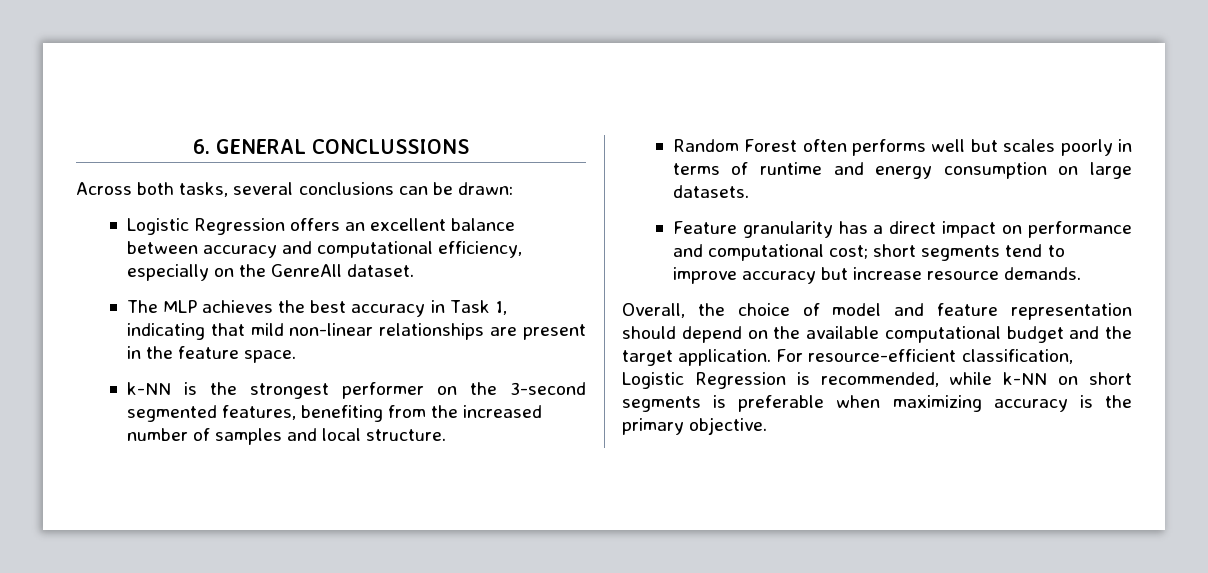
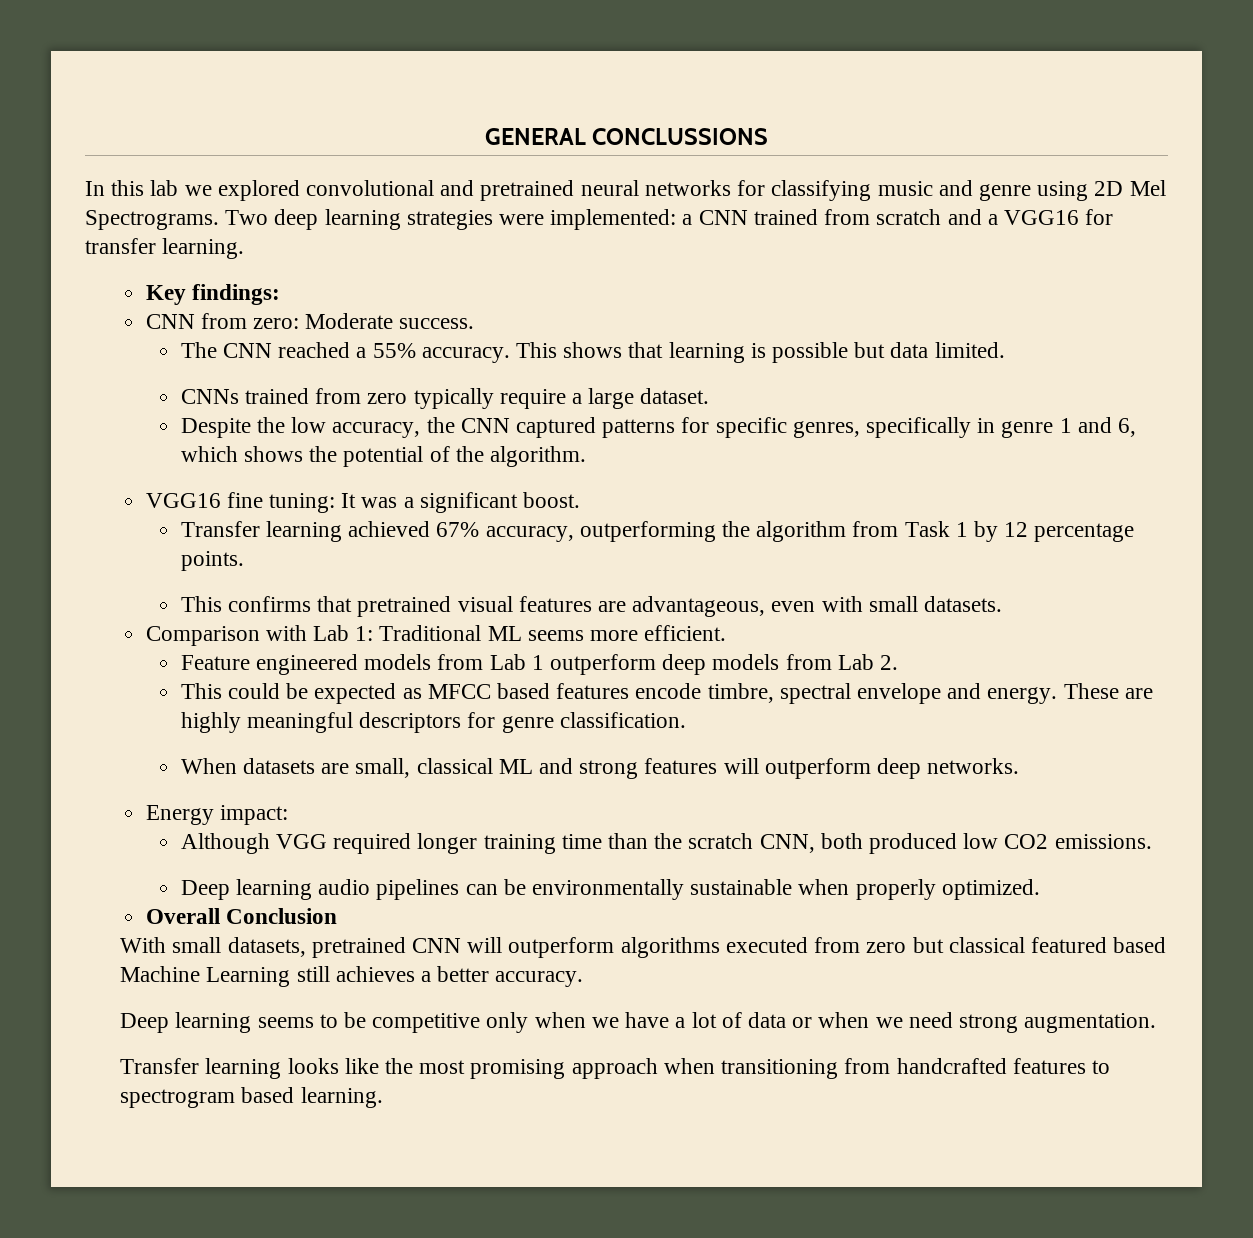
- 6. GENERAL CONCLUSSIONS
+ GENERAL CONCLUSSIONS
- Across both tasks, several conclusions can be drawn:
- Logistic Regression offers an excellent balance between accuracy and computational efficiency, especially on the GenreAll dataset.
- The MLP achieves the best accuracy in Task 1, indicating that mild non-linear relationships are present in the feature space.
- k-NN is the strongest performer on the 3-second segmented features, benefiting from the increased number of samples and local structure.
- Random Forest often performs well but scales poorly in terms of runtime and energy consumption on large datasets.
- Feature granularity has a direct impact on performance and computational cost; short segments tend to improve accuracy but increase resource demands.
- Overall, the choice of model and feature representation should depend on the available computational budget and the target application. For resource-efficient classification, Logistic Regression is recommended, while k-NN on short segments is preferable when maximizing accuracy is the primary objective.
+ In this lab we explored convolutional and pretrained neural networks for classifying music and genre using 2D Mel Spectrograms. Two deep learning strategies were implemented: a CNN trained from scratch and a VGG16 for transfer learning.
+ Key findings:
+ CNN from zero: Moderate success.
+ The CNN reached a 55% accuracy. This shows that learning is possible but data limited.
+ CNNs trained from zero typically require a large dataset.
+ Despite the low accuracy, the CNN captured patterns for specific genres, specifically in genre 1 and 6, which shows the potential of the algorithm.
+ VGG16 fine tuning: It was a significant boost.
+ Transfer learning achieved 67% accuracy, outperforming the algorithm from Task 1 by 12 percentage points.
+ This confirms that pretrained visual features are advantageous, even with small datasets.
+ Comparison with Lab 1: Traditional ML seems more efficient.
+ Feature engineered models from Lab 1 outperform deep models from Lab 2.
+ This could be expected as MFCC based features encode timbre, spectral envelope and energy. These are highly meaningful descriptors for genre classification.
+ When datasets are small, classical ML and strong features will outperform deep networks.
+ Energy impact:
+ Although VGG required longer training time than the scratch CNN, both produced low CO2 emissions.
+ Deep learning audio pipelines can be environmentally sustainable when properly optimized.
+ Overall Conclusion
+ With small datasets, pretrained CNN will outperform algorithms executed from zero but classical featured based Machine Learning still achieves a better accuracy.
+ Deep learning seems to be competitive only when we have a lot of data or when we need strong augmentation.
+ Transfer learning looks like the most promising approach when transitioning from handcrafted features to spectrogram based learning.

